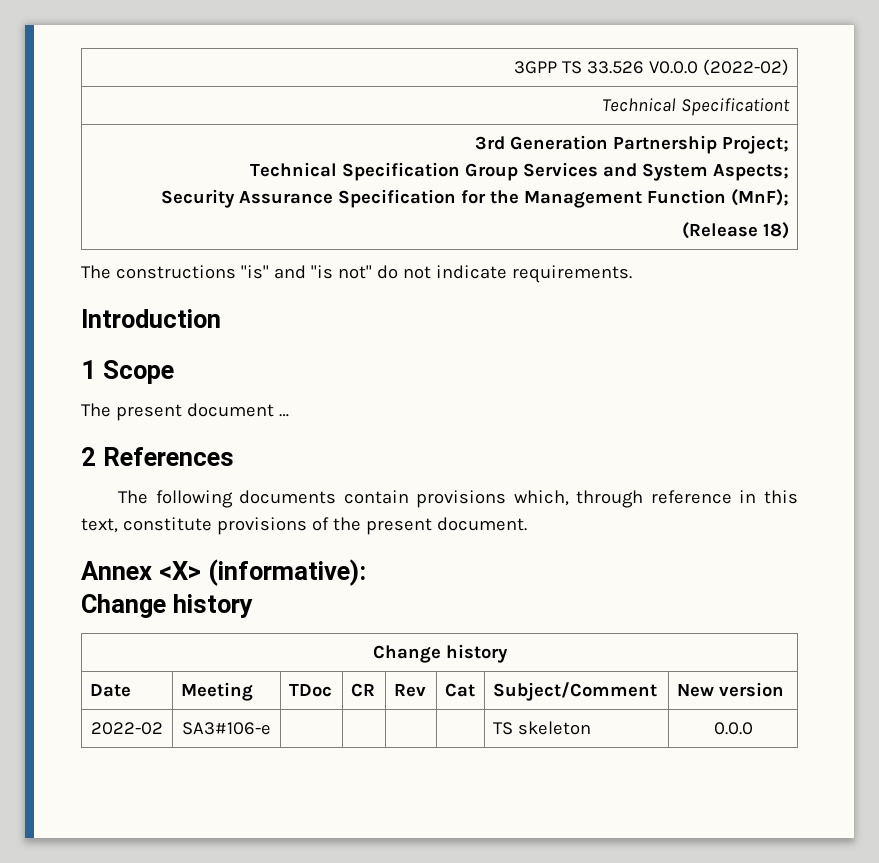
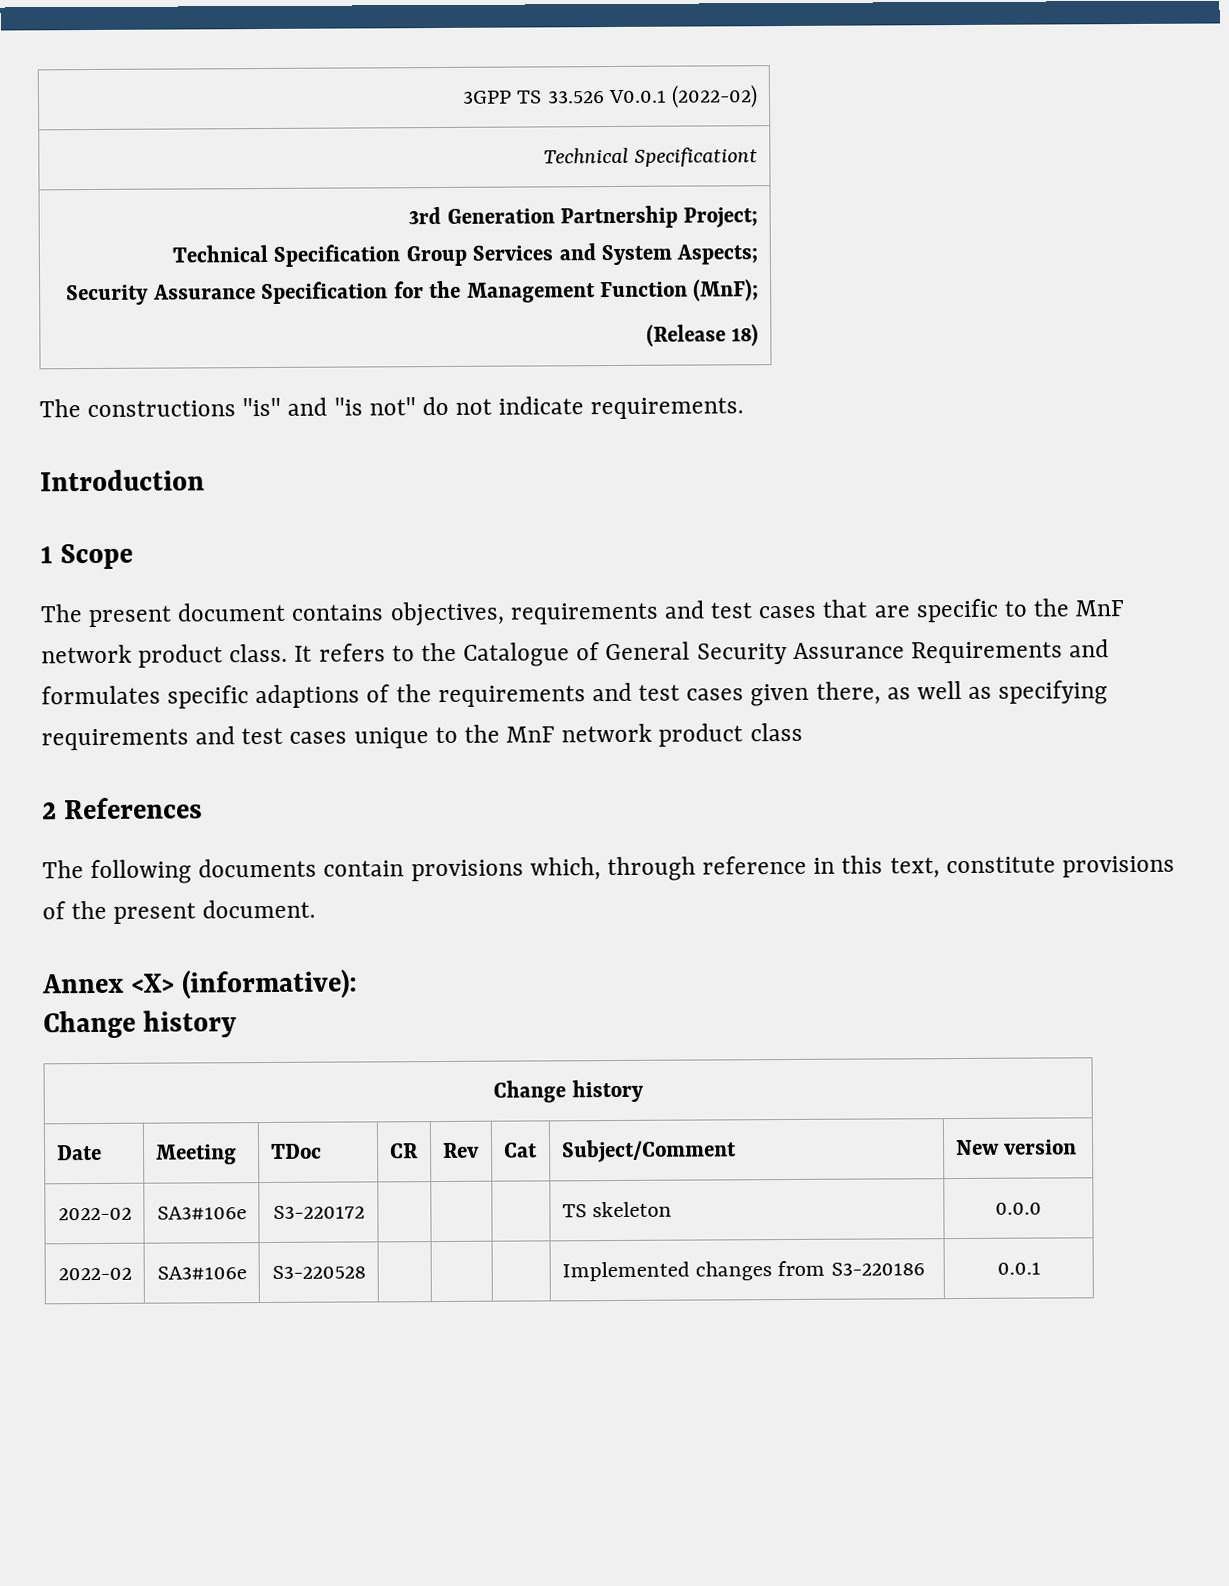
- 3GPP TS 33.526 V0.0.0 (2022-02)
+ 3GPP TS 33.526 V0.0.1 (2022-02)
- The present document …
+ The present document contains objectives, requirements and test cases that are specific to the MnF network product class. It refers to the Catalogue of General Security Assurance Requirements and formulates specific adaptions of the requirements and test cases given there, as well as specifying requirements and test cases unique to the MnF network product class
- 2022-02 | SA3#106-e | | | | | TS skeleton | 0.0.0
+ 2022-02 | SA3#106e | S3-220172 | | | | TS skeleton | 0.0.0
+ 2022-02 | SA3#106e | S3-220528 | | | | Implemented changes from S3-220186 | 0.0.1

